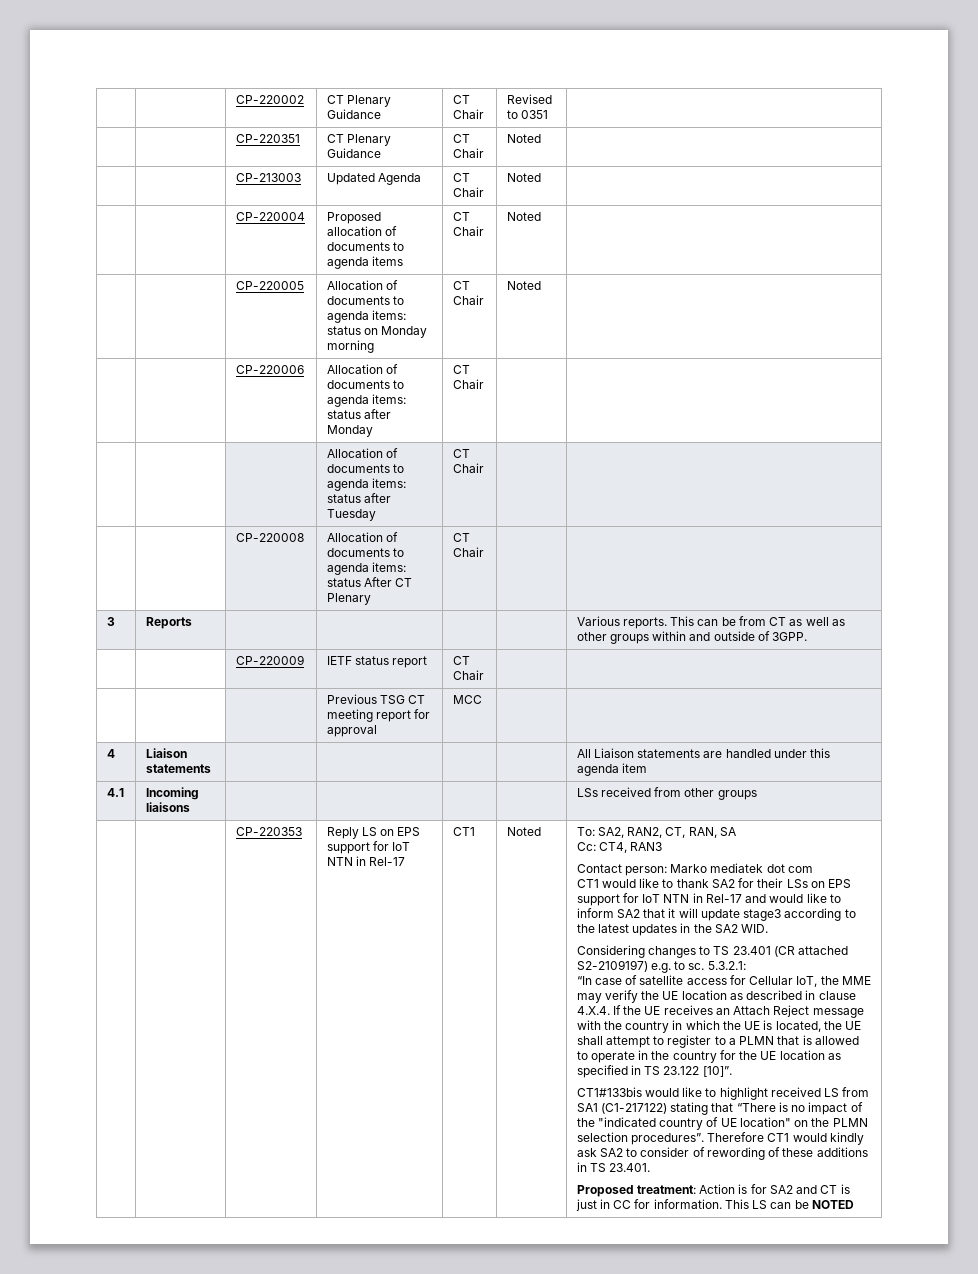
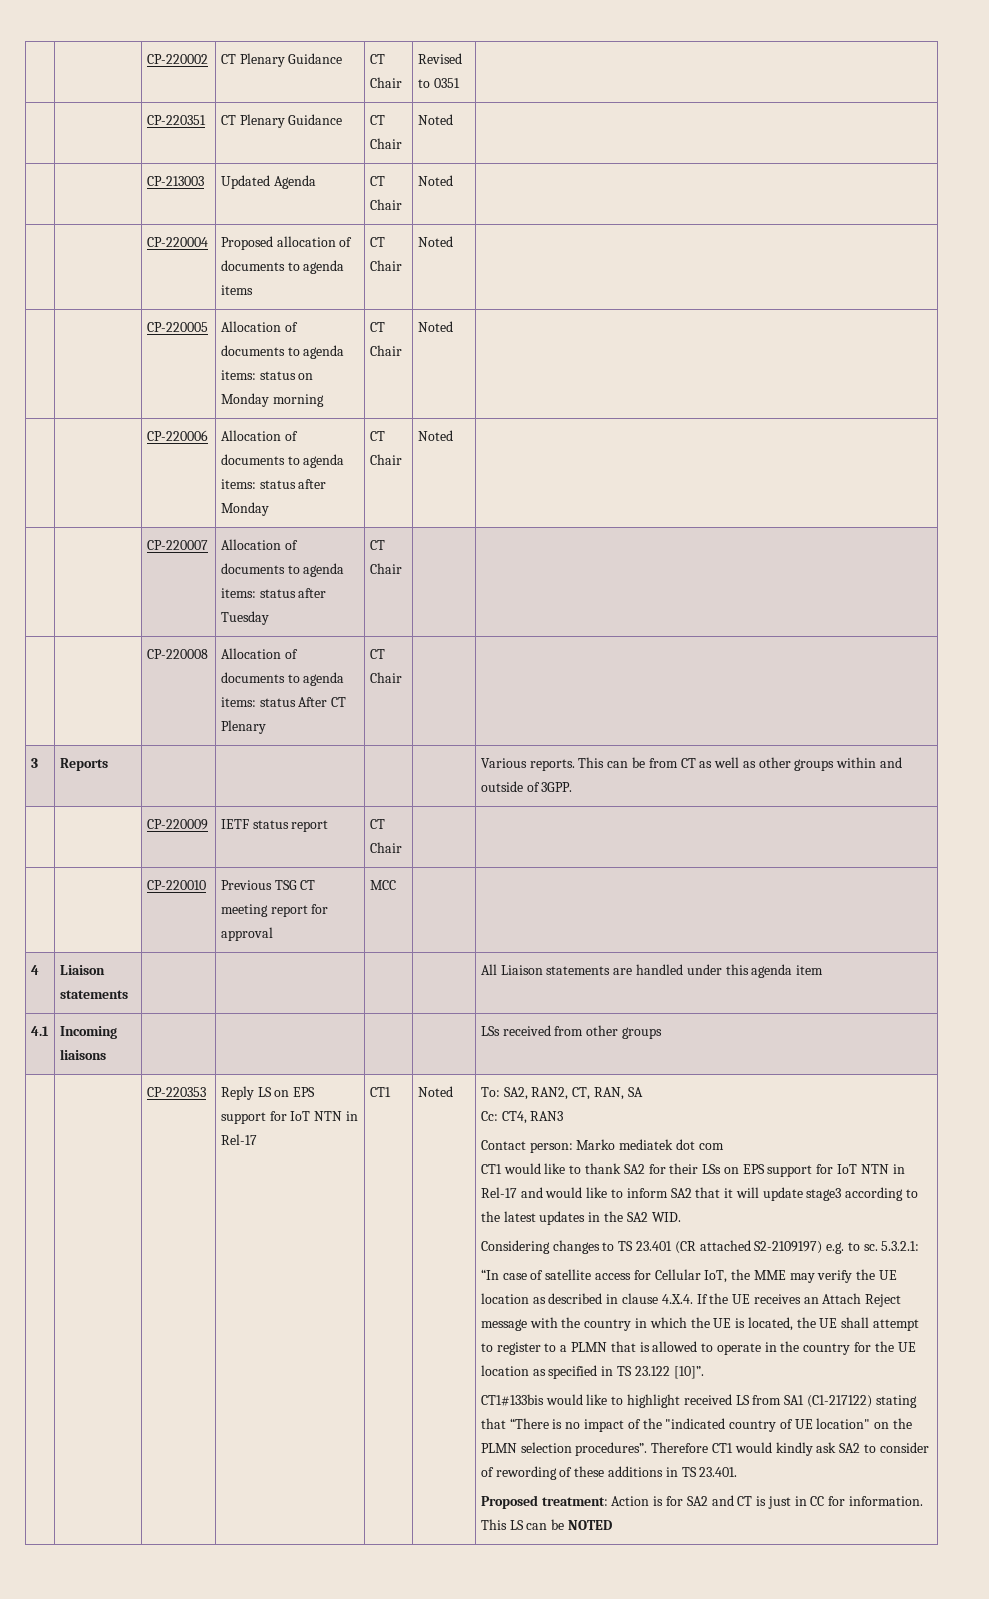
- | | CP-220006 | Allocation of documents to agenda items: status after Monday | CT Chair | |
- | | | Allocation of documents to agenda items: status after Tuesday | CT Chair | |
+ | | CP-220006 | Allocation of documents to agenda items: status after Monday | CT Chair | Noted |
+ | | CP-220007 | Allocation of documents to agenda items: status after Tuesday | CT Chair | |
- | | | Previous TSG CT meeting report for approval | MCC | |
+ | | CP-220010 | Previous TSG CT meeting report for approval | MCC | |

